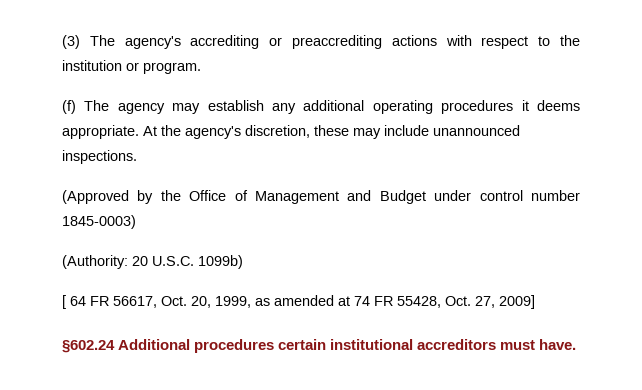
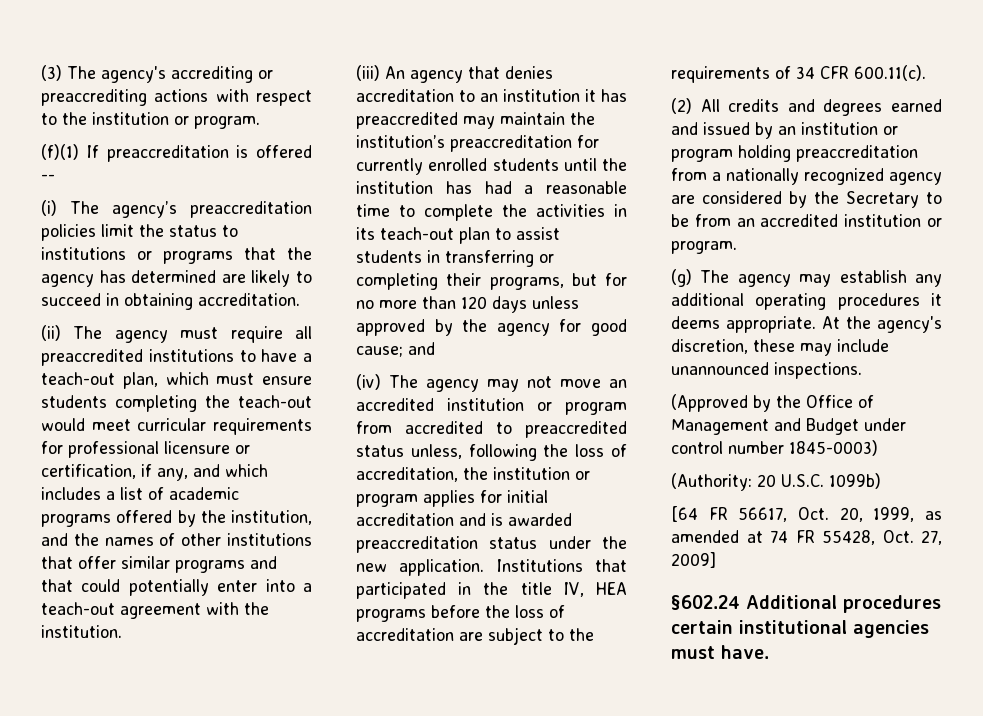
- (f) The agency may establish any additional operating procedures it deems appropriate.
+ (f)(1) If preaccreditation is offered --
+ (i) The agency’s preaccreditation policies limit the status to institutions or programs that the agency has determined are likely to succeed in obtaining accreditation.
+ (ii) The agency must require all preaccredited institutions to have a teach-out plan, which must ensure students completing the teach-out would meet curricular requirements for professional licensure or certification, if any, and which includes a list of academic programs offered by the institution, and the names of other institutions that offer similar programs and that could potentially enter into a teach-out agreement with the institution.
+ (iii) An agency that denies accreditation to an institution it has preaccredited may maintain the institution’s preaccreditation for currently enrolled students until the institution has had a reasonable time to complete the activities in its teach-out plan to assist students in transferring or completing their programs, but for no more than 120 days unless approved by the agency for good cause; and
+ (iv) The agency may not move an accredited institution or program from accredited to preaccredited status unless, following the loss of accreditation, the institution or program applies for initial accreditation and is awarded preaccreditation status under the new application. Institutions that participated in the title IV, HEA programs before the loss of accreditation are subject to the requirements of 34 CFR 600.11(c).
+ (2) All credits and degrees earned and issued by an institution or program holding preaccreditation from a nationally recognized agency are considered by the Secretary to be from an accredited institution or program.
+ (g) The agency may establish any additional operating procedures it deems appropriate.
- [ 64 FR 56617, Oct. 20, 1999, as amended at 74 FR 55428, Oct. 27, 2009]
+ [64 FR 56617, Oct. 20, 1999, as amended at 74 FR 55428, Oct. 27, 2009]
- §602.24 Additional procedures certain institutional accreditors must have.
+ §602.24 Additional procedures certain institutional agencies must have.

